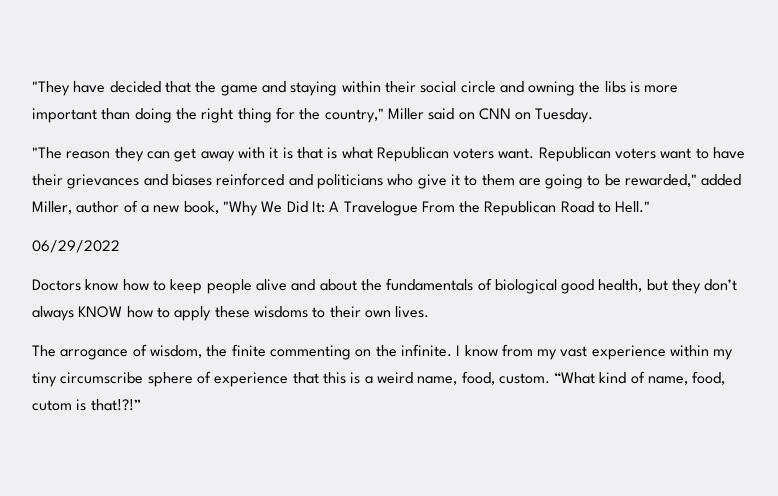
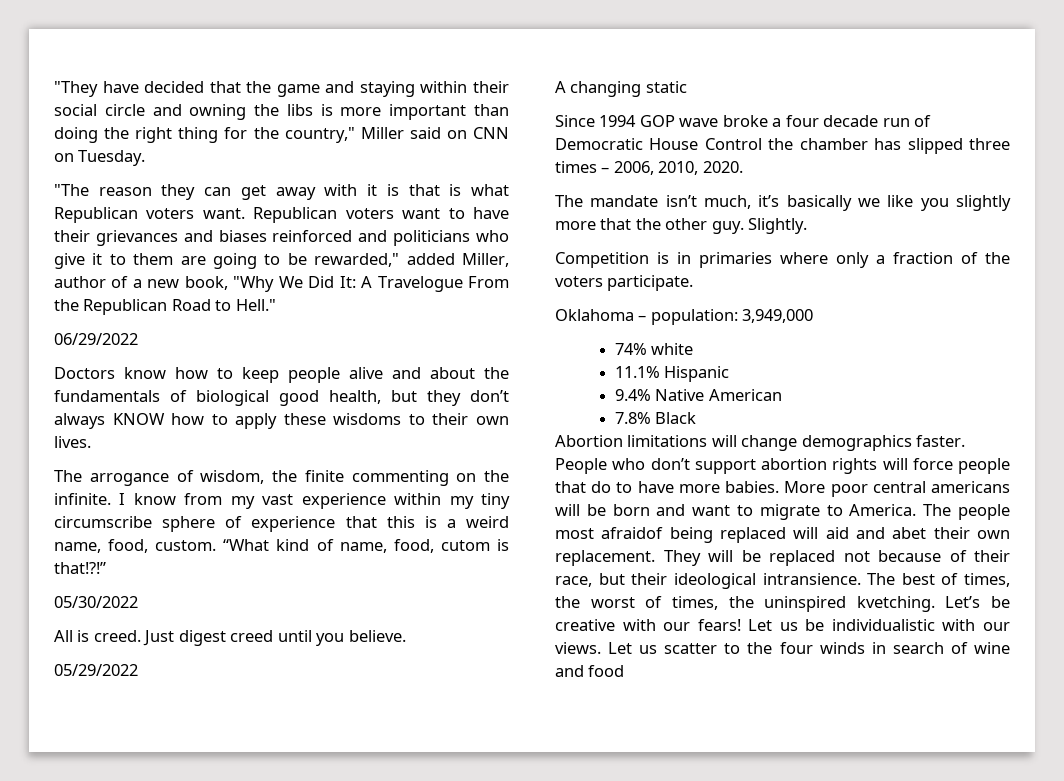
+ 05/30/2022
+ All is creed. Just digest creed until you believe.
+ 05/29/2022
+ A changing static
+ Since 1994 GOP wave broke a four decade run of Democratic House Control the chamber has slipped three times – 2006, 2010, 2020.
+ The mandate isn’t much, it’s basically we like you slightly more that the other guy. Slightly.
+ Competition is in primaries where only a fraction of the voters participate.
+ Oklahoma – population: 3,949,000
+ 74% white
+ 11.1% Hispanic
+ 9.4% Native American
+ 7.8% Black
+ Abortion limitations will change demographics faster. People who don’t support abortion rights will force people that do to have more babies. More poor central americans will be born and want to migrate to America. The people most afraidof being replaced will aid and abet their own replacement. They will be replaced not because of their race, but their ideological intransience. The best of times, the worst of times, the uninspired kvetching. Let’s be creative with our fears! Let us be individualistic with our views. Let us scatter to the four winds in search of wine and food

